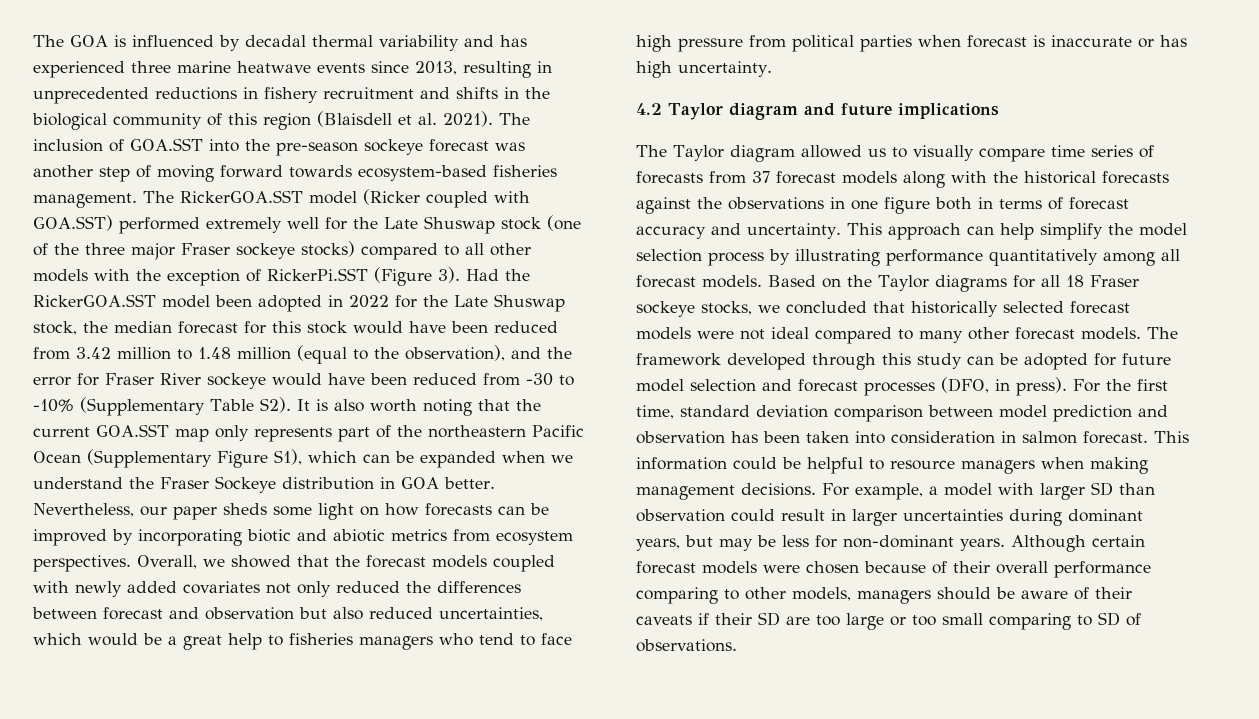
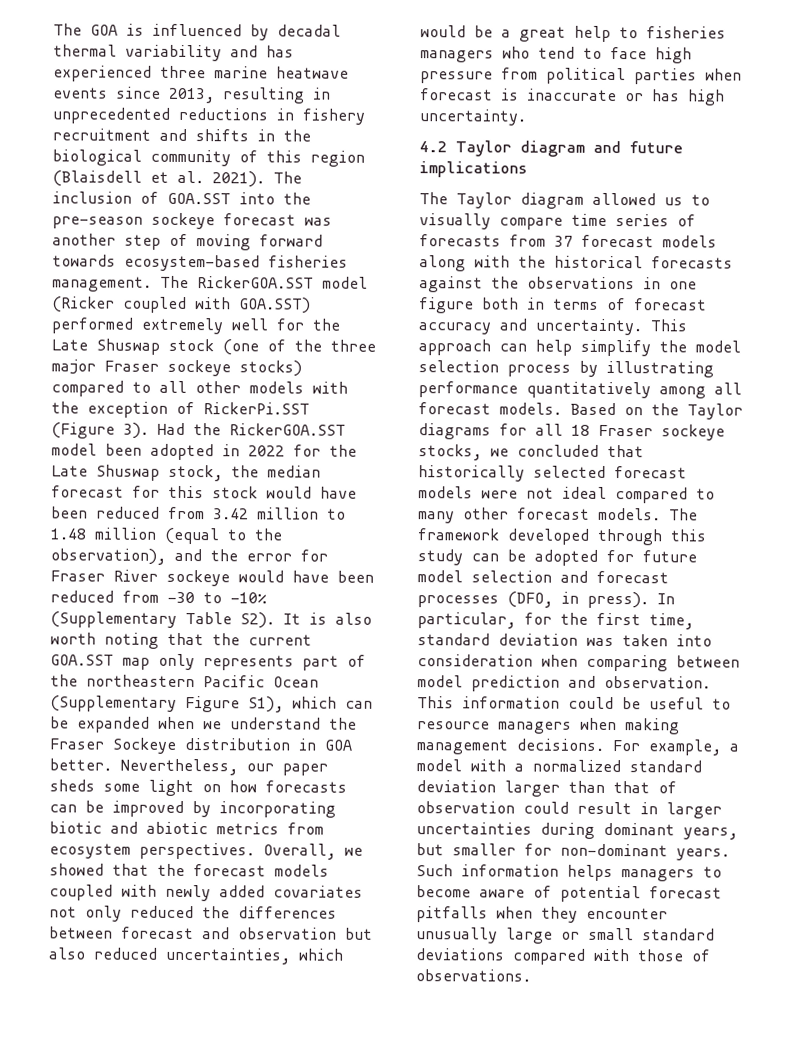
- For the first time, standard deviation comparison between model prediction and observation has been taken into consideration in salmon forecast.
+ In particular, for the first time, standard deviation was taken into consideration when comparing between model prediction and observation.
- This information could be helpful to resource managers when making management decisions.
+ This information could be useful to resource managers when making management decisions.
- For example, a model with larger SD than observation could result in larger uncertainties during dominant years, but may be less for non-dominant years. Although certain forecast models were chosen because of their overall performance comparing to other models, managers should be aware of their caveats if their SD are too large or too small comparing to SD of observations.
+ For example, a model with a normalized standard deviation larger than that of observation could result in larger uncertainties during dominant years, but smaller for non-dominant years. Such information helps managers to become aware of potential forecast pitfalls when they encounter unusually large or small standard deviations compared with those of observations.

